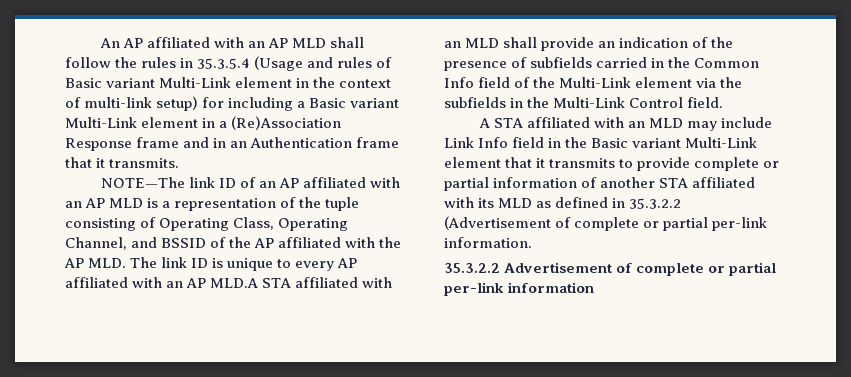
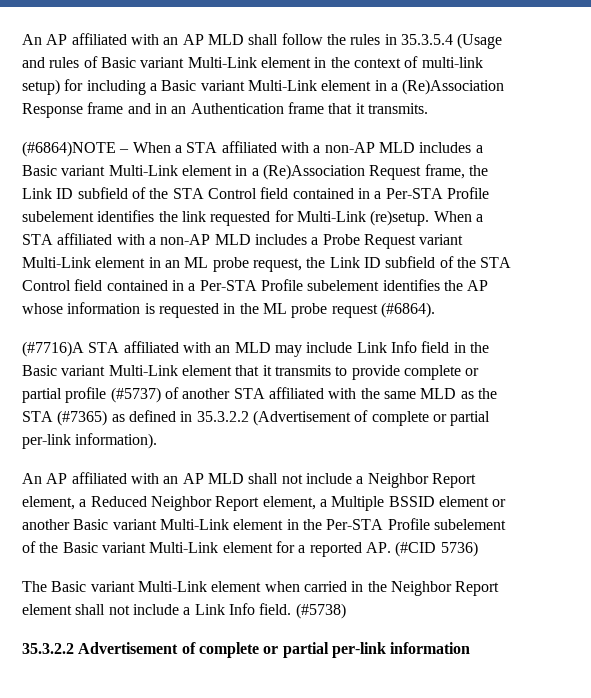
- NOTE—The link ID of an AP affiliated with an AP MLD is a representation of the tuple consisting of Operating Class, Operating Channel, and BSSID of the AP affiliated with the AP MLD. The link ID is unique to every AP affiliated with an AP MLD.A STA affiliated with an MLD shall provide an indication of the presence of subfields carried in the Common Info field of the Multi-Link element via the subfields in the Multi-Link Control field.
- A STA affiliated with an MLD may include Link Info field in the Basic variant Multi-Link element that it transmits to provide complete or partial information of another STA affiliated with its MLD as defined in 35.3.2.2 (Advertisement of complete or partial per-link information.
+ (#6864)NOTE – When a STA affiliated with a non-AP MLD includes a Basic variant Multi-Link element in a (Re)Association Request frame, the Link ID subfield of the STA Control field contained in a Per-STA Profile subelement identifies the link requested for Multi-Link (re)setup. When a STA affiliated with a non-AP MLD includes a Probe Request variant Multi-Link element in an ML probe request, the Link ID subfield of the STA Control field contained in a Per-STA Profile subelement identifies the AP whose information is requested in the ML probe request (#6864).
+ (#7716)A STA affiliated with an MLD may include Link Info field in the Basic variant Multi-Link element that it transmits to provide complete or partial profile (#5737) of another STA affiliated with the same MLD as the STA (#7365) as defined in 35.3.2.2 (Advertisement of complete or partial per-link information).
+ An AP affiliated with an AP MLD shall not include a Neighbor Report element, a Reduced Neighbor Report element, a Multiple BSSID element or another Basic variant Multi-Link element in the Per-STA Profile subelement of the Basic variant Multi-Link element for a reported AP. (#CID 5736)
+ The Basic variant Multi-Link element when carried in the Neighbor Report element shall not include a Link Info field. (#5738)

